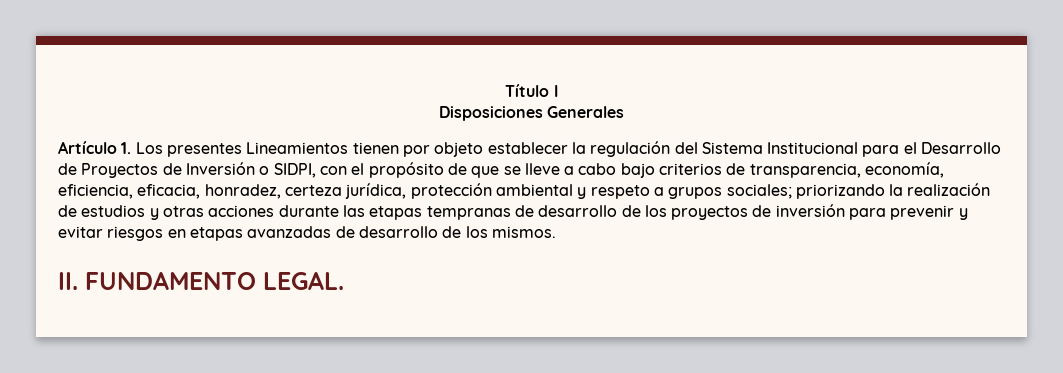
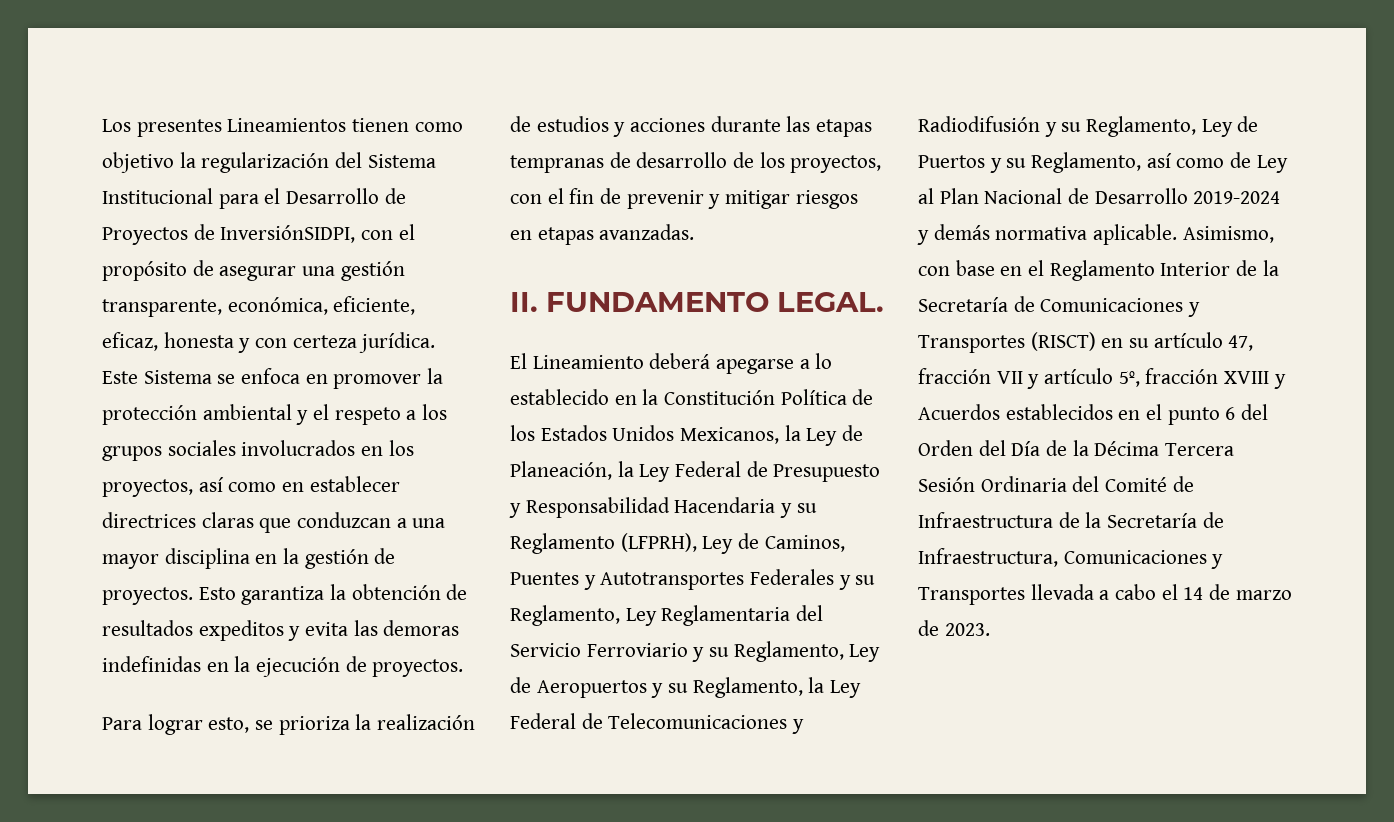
- Título I
- Disposiciones Generales
- Artículo 1. Los presentes Lineamientos tienen por objeto establecer la regulación del Sistema Institucional para el Desarrollo de Proyectos de Inversión o SIDPI, con el propósito de que se lleve a cabo bajo criterios de transparencia, economía, eficiencia, eficacia, honradez, certeza jurídica, protección ambiental y respeto a grupos sociales; priorizando la realización de estudios y otras acciones durante las etapas tempranas de desarrollo de los proyectos de inversión para prevenir y evitar riesgos en etapas avanzadas de desarrollo de los mismos.
+ Los presentes Lineamientos tienen como objetivo la regularización del Sistema Institucional para el Desarrollo de Proyectos de InversiónSIDPI, con el propósito de asegurar una gestión transparente, económica, eficiente, eficaz, honesta y con certeza jurídica. Este Sistema se enfoca en promover la protección ambiental y el respeto a los grupos sociales involucrados en los proyectos, así como en establecer directrices claras que conduzcan a una mayor disciplina en la gestión de proyectos. Esto garantiza la obtención de resultados expeditos y evita las demoras indefinidas en la ejecución de proyectos.
+ Para lograr esto, se prioriza la realización de estudios y acciones durante las etapas tempranas de desarrollo de los proyectos, con el fin de prevenir y mitigar riesgos en etapas avanzadas.
  II. FUNDAMENTO LEGAL.
+ El Lineamiento deberá apegarse a lo establecido en la Constitución Política de los Estados Unidos Mexicanos, la Ley de Planeación, la Ley Federal de Presupuesto y Responsabilidad Hacendaria y su Reglamento (LFPRH), Ley de Caminos, Puentes y Autotransportes Federales y su Reglamento, Ley Reglamentaria del Servicio Ferroviario y su Reglamento, Ley de Aeropuertos y su Reglamento, la Ley Federal de Telecomunicaciones y Radiodifusión y su Reglamento, Ley de Puertos y su Reglamento, así como de Ley al Plan Nacional de Desarrollo 2019-2024 y demás normativa aplicable. Asimismo, con base en el Reglamento Interior de la Secretaría de Comunicaciones y Transportes (RISCT) en su artículo 47, fracción VII y artículo 5º, fracción XVIII y Acuerdos establecidos en el punto 6 del Orden del Día de la Décima Tercera Sesión Ordinaria del Comité de Infraestructura de la Secretaría de Infraestructura, Comunicaciones y Transportes llevada a cabo el 14 de marzo de 2023.

